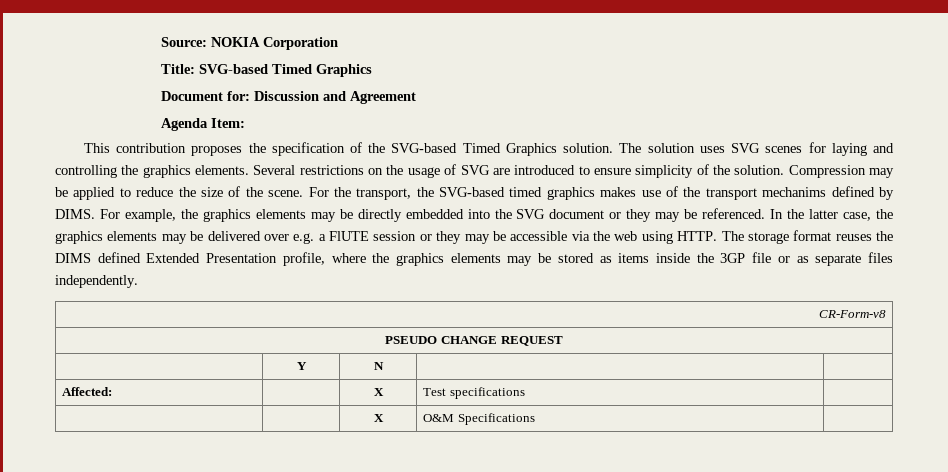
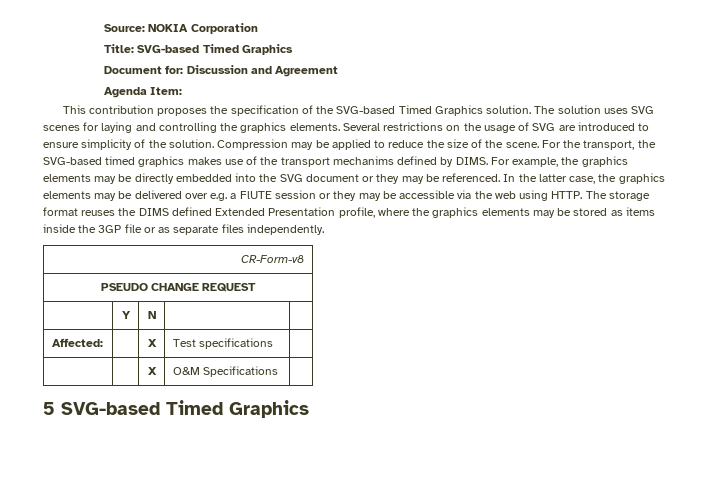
+ 5 SVG-based Timed Graphics

